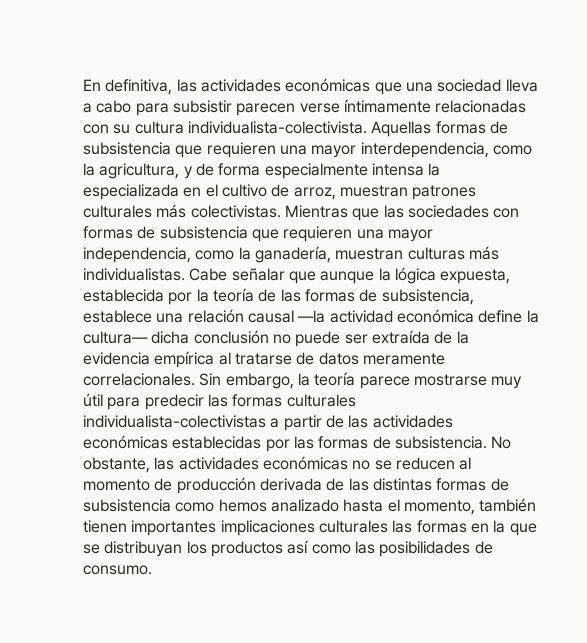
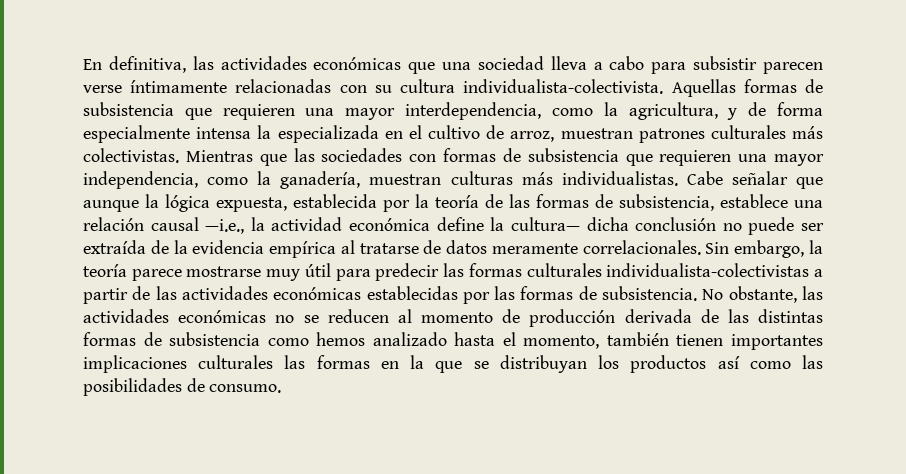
- Cabe señalar que aunque la lógica expuesta, establecida por la teoría de las formas de subsistencia, establece una relación causal —la actividad económica define la cultura— dicha conclusión no puede ser extraída de la evidencia empírica al tratarse de datos meramente correlacionales.
+ Cabe señalar que aunque la lógica expuesta, establecida por la teoría de las formas de subsistencia, establece una relación causal —i.e., la actividad económica define la cultura— dicha conclusión no puede ser extraída de la evidencia empírica al tratarse de datos meramente correlacionales.

